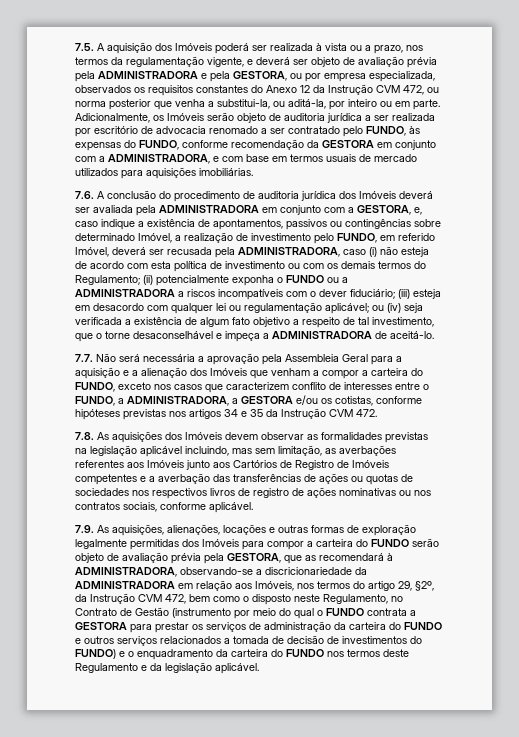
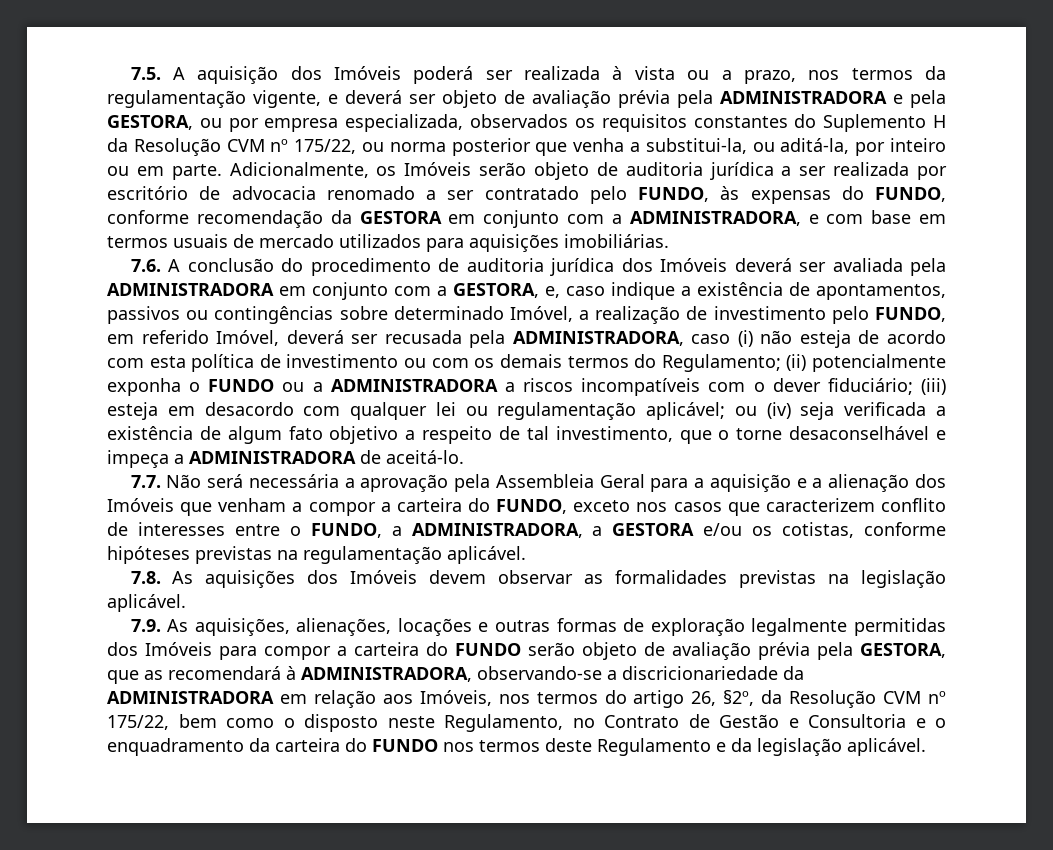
- 7.5. A aquisição dos Imóveis poderá ser realizada à vista ou a prazo, nos termos da regulamentação vigente, e deverá ser objeto de avaliação prévia pela ADMINISTRADORA e pela GESTORA, ou por empresa especializada, observados os requisitos constantes do Anexo 12 da Instrução CVM 472, ou norma posterior que venha a substitui-la, ou aditá-la, por inteiro ou em parte.
+ 7.5. A aquisição dos Imóveis poderá ser realizada à vista ou a prazo, nos termos da regulamentação vigente, e deverá ser objeto de avaliação prévia pela ADMINISTRADORA e pela GESTORA, ou por empresa especializada, observados os requisitos constantes do Suplemento H da Resolução CVM nº 175/22, ou norma posterior que venha a substitui-la, ou aditá-la, por inteiro ou em parte.
- 7.7. Não será necessária a aprovação pela Assembleia Geral para a aquisição e a alienação dos Imóveis que venham a compor a carteira do FUNDO, exceto nos casos que caracterizem conflito de interesses entre o FUNDO, a ADMINISTRADORA, a GESTORA e/ou os cotistas, conforme hipóteses previstas nos artigos 34 e 35 da Instrução CVM 472.
+ 7.7. Não será necessária a aprovação pela Assembleia Geral para a aquisição e a alienação dos Imóveis que venham a compor a carteira do FUNDO, exceto nos casos que caracterizem conflito de interesses entre o FUNDO, a ADMINISTRADORA, a GESTORA e/ou os cotistas, conforme hipóteses previstas na regulamentação aplicável.
- 7.8. As aquisições dos Imóveis devem observar as formalidades previstas na legislação aplicável incluindo, mas sem limitação, as averbações referentes aos Imóveis junto aos Cartórios de Registro de Imóveis competentes e a averbação das transferências de ações ou quotas de sociedades nos respectivos livros de registro de ações nominativas ou nos contratos sociais, conforme aplicável.
+ 7.8. As aquisições dos Imóveis devem observar as formalidades previstas na legislação aplicável.
- 7.9. As aquisições, alienações, locações e outras formas de exploração legalmente permitidas dos Imóveis para compor a carteira do FUNDO serão objeto de avaliação prévia pela GESTORA, que as recomendará à ADMINISTRADORA, observando-se a discricionariedade da ADMINISTRADORA em relação aos Imóveis, nos termos do artigo 29, §2º, da Instrução CVM 472, bem como o disposto neste Regulamento, no Contrato de Gestão (instrumento por meio do qual o FUNDO contrata a GESTORA para prestar os serviços de administração da carteira do FUNDO e outros serviços relacionados a tomada de decisão de investimentos do FUNDO) e o enquadramento da carteira do FUNDO nos termos deste Regulamento e da legislação aplicável.
+ 7.9. As aquisições, alienações, locações e outras formas de exploração legalmente permitidas dos Imóveis para compor a carteira do FUNDO serão objeto de avaliação prévia pela GESTORA, que as recomendará à ADMINISTRADORA, observando-se a discricionariedade da ADMINISTRADORA em relação aos Imóveis, nos termos do artigo 26, §2º, da Resolução CVM nº 175/22, bem como o disposto neste Regulamento, no Contrato de Gestão e Consultoria e o enquadramento da carteira do FUNDO nos termos deste Regulamento e da legislação aplicável.

